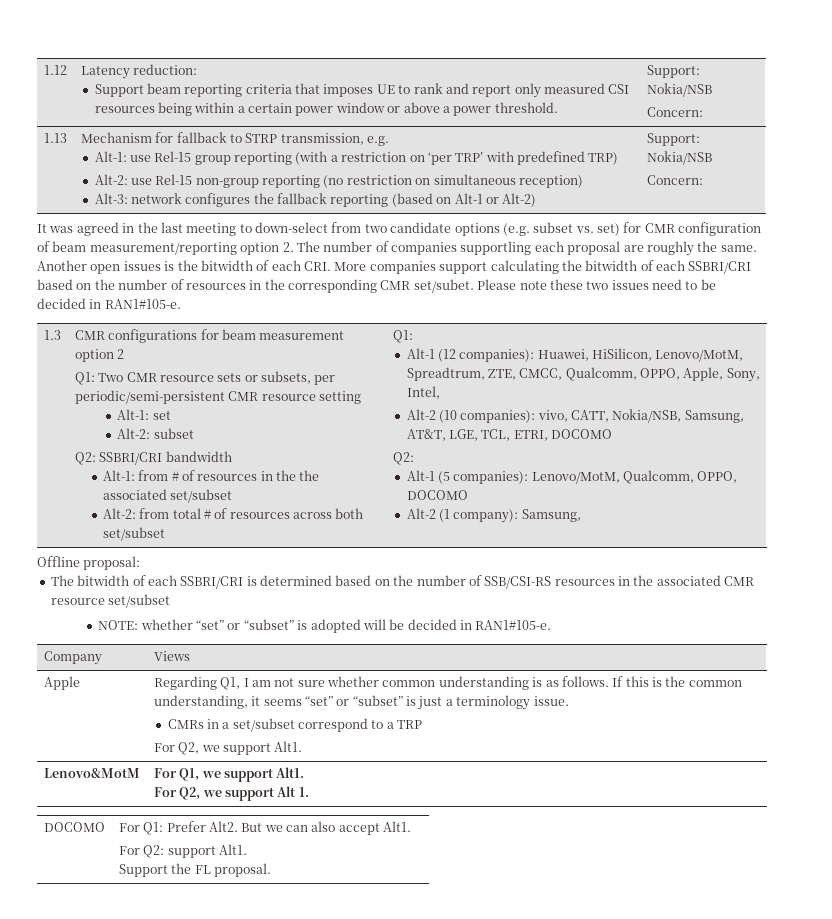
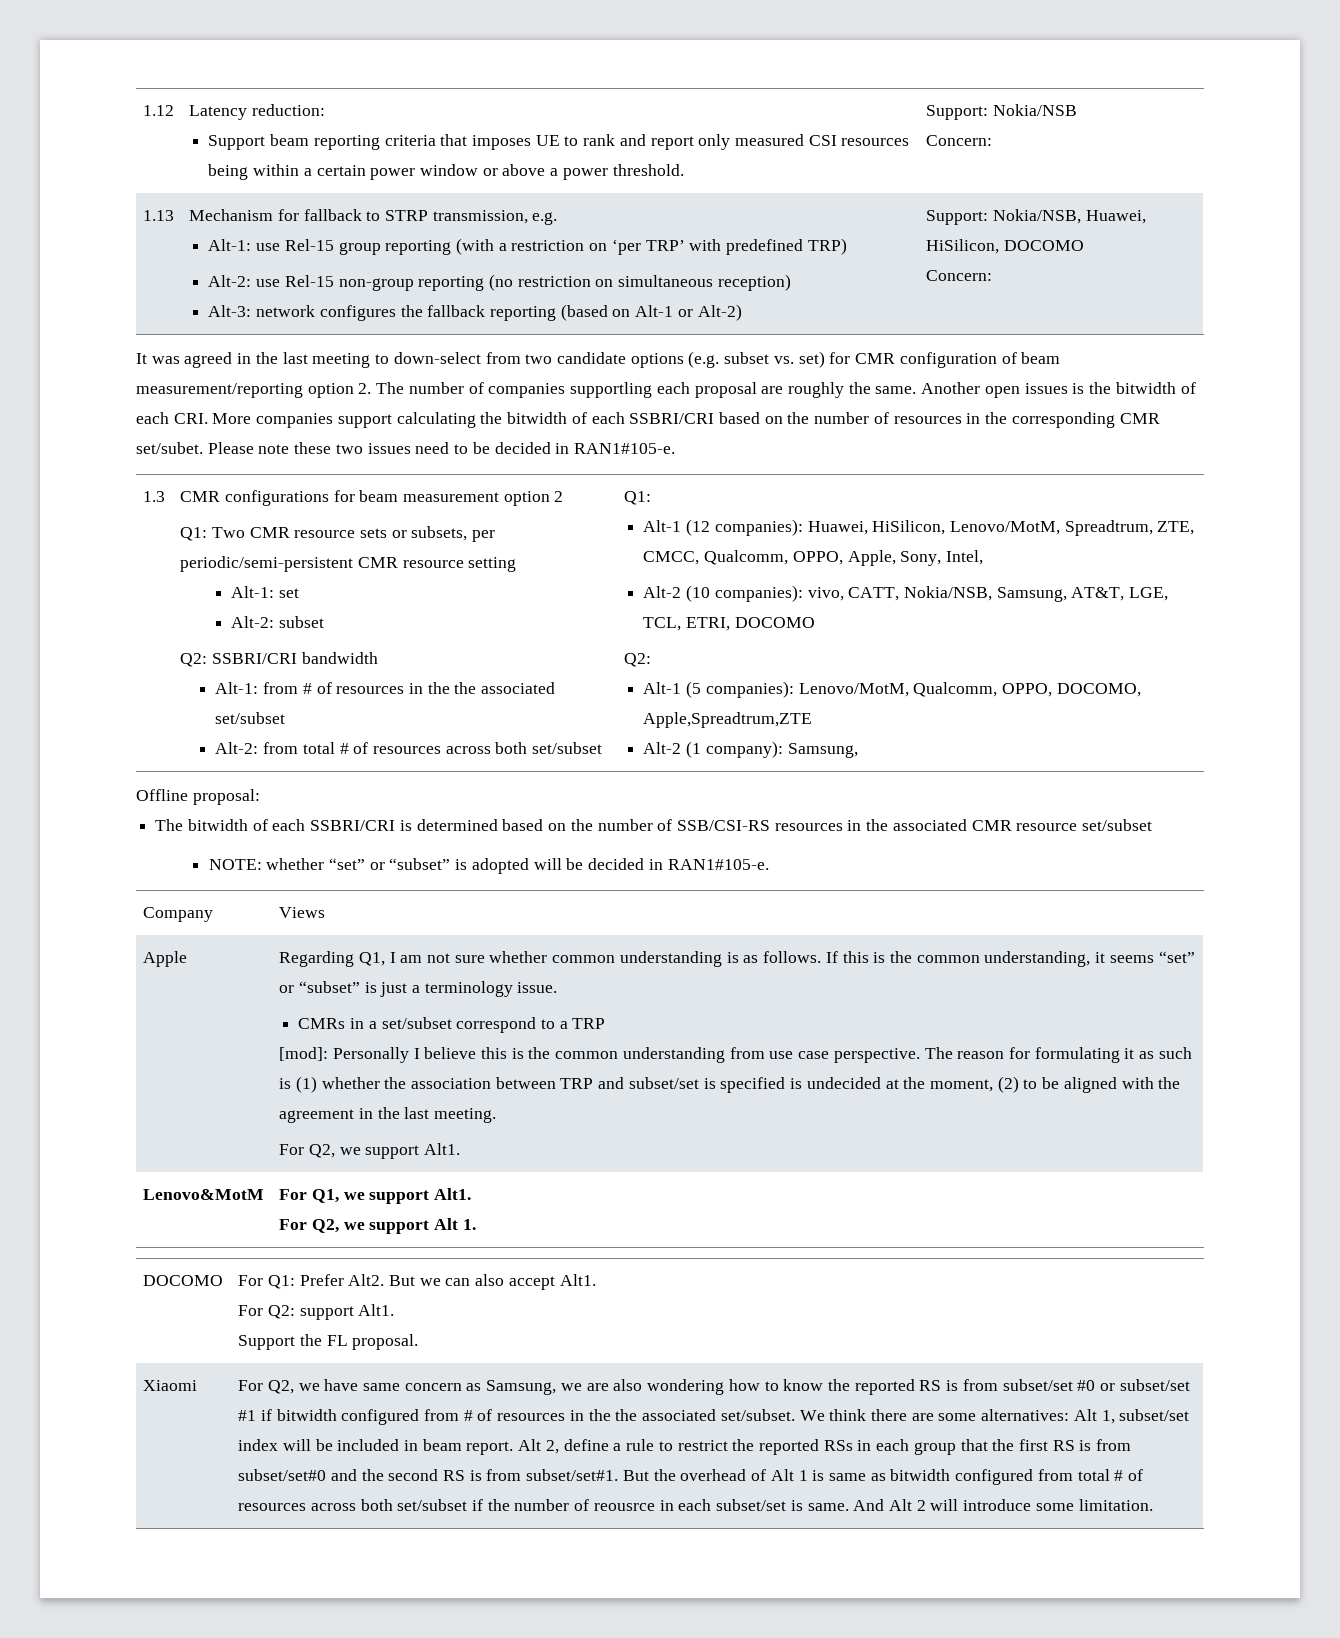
- Alt-3: network configures the fallback reporting (based on Alt-1 or Alt-2) | Support: Nokia/NSB
+ Alt-3: network configures the fallback reporting (based on Alt-1 or Alt-2) | Support: Nokia/NSB, Huawei, HiSilicon, DOCOMO
- Alt-1 (5 companies): Lenovo/MotM, Qualcomm, OPPO, DOCOMO
+ Alt-1 (5 companies): Lenovo/MotM, Qualcomm, OPPO, DOCOMO, Apple,Spreadtrum,ZTE
+ [mod]: Personally I believe this is the common understanding from use case perspective. The reason for formulating it as such is (1) whether the association between TRP and subset/set is specified is undecided at the moment, (2) to be aligned with the agreement in the last meeting.
+ Xiaomi | For Q2, we have same concern as Samsung, we are also wondering how to know the reported RS is from subset/set #0 or subset/set #1 if bitwidth configured from # of resources in the the associated set/subset. We think there are some alternatives: Alt 1, subset/set index will be included in beam report. Alt 2, define a rule to restrict the reported RSs in each group that the first RS is from subset/set#0 and the second RS is from subset/set#1. But the overhead of Alt 1 is same as bitwidth configured from total # of resources across both set/subset if the number of reousrce in each subset/set is same. And Alt 2 will introduce some limitation.

